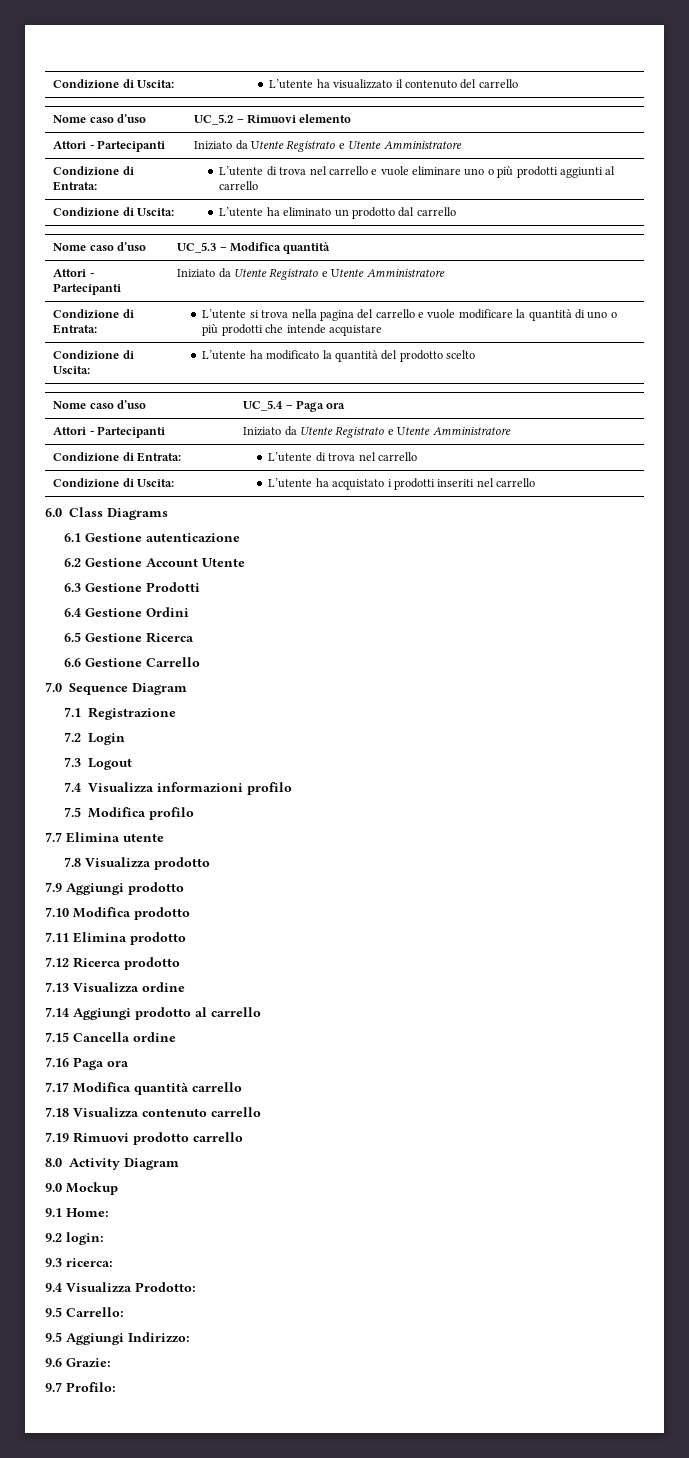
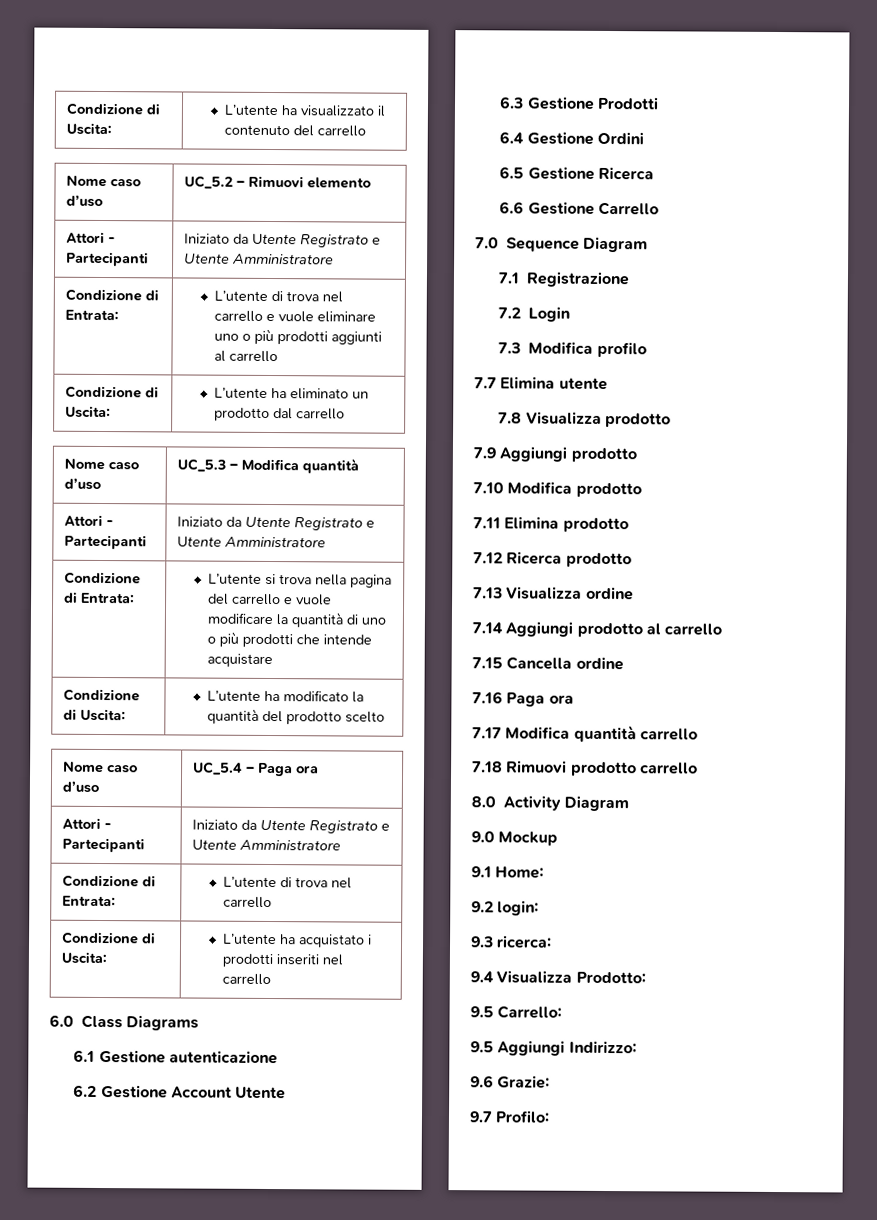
- 7.3 Logout
- 7.4 Visualizza informazioni profilo
- 7.5 Modifica profilo
+ 7.3 Modifica profilo
- 7.18 Visualizza contenuto carrello
- 7.19 Rimuovi prodotto carrello
+ 7.18 Rimuovi prodotto carrello

